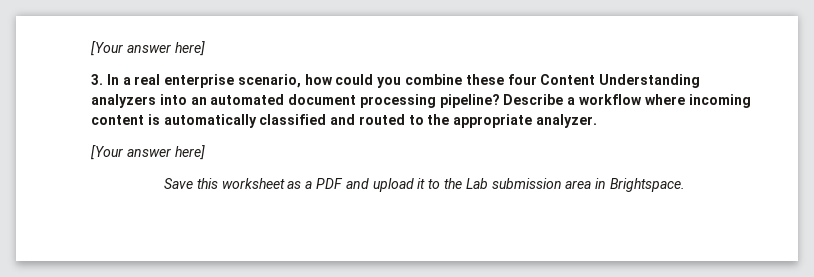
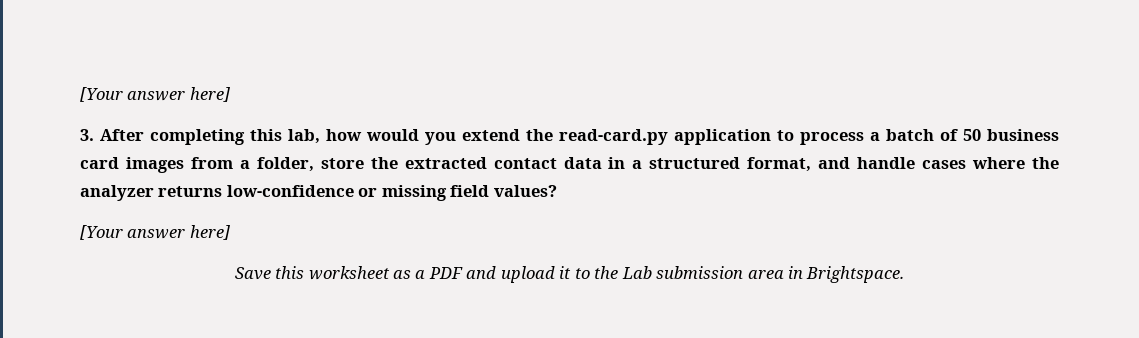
- 3. In a real enterprise scenario, how could you combine these four Content Understanding analyzers into an automated document processing pipeline? Describe a workflow where incoming content is automatically classified and routed to the appropriate analyzer.
+ 3. After completing this lab, how would you extend the read-card.py application to process a batch of 50 business card images from a folder, store the extracted contact data in a structured format, and handle cases where the analyzer returns low-confidence or missing field values?

